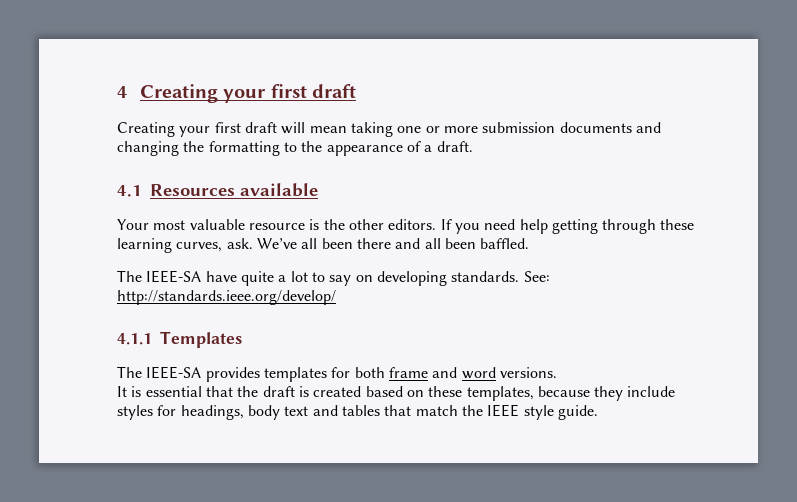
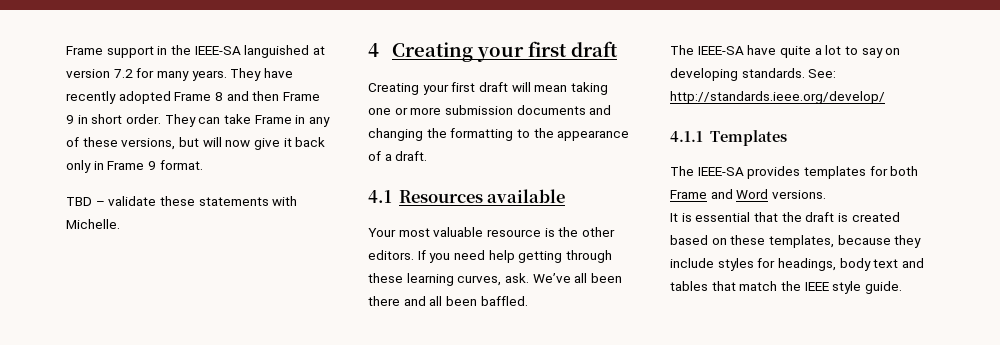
+ Frame support in the IEEE-SA languished at version 7.2 for many years. They have recently adopted Frame 8 and then Frame 9 in short order. They can take Frame in any of these versions, but will now give it back only in Frame 9 format.
+ TBD – validate these statements with Michelle.
- The IEEE-SA provides templates for both frame and word versions.
+ The IEEE-SA provides templates for both Frame and Word versions.

